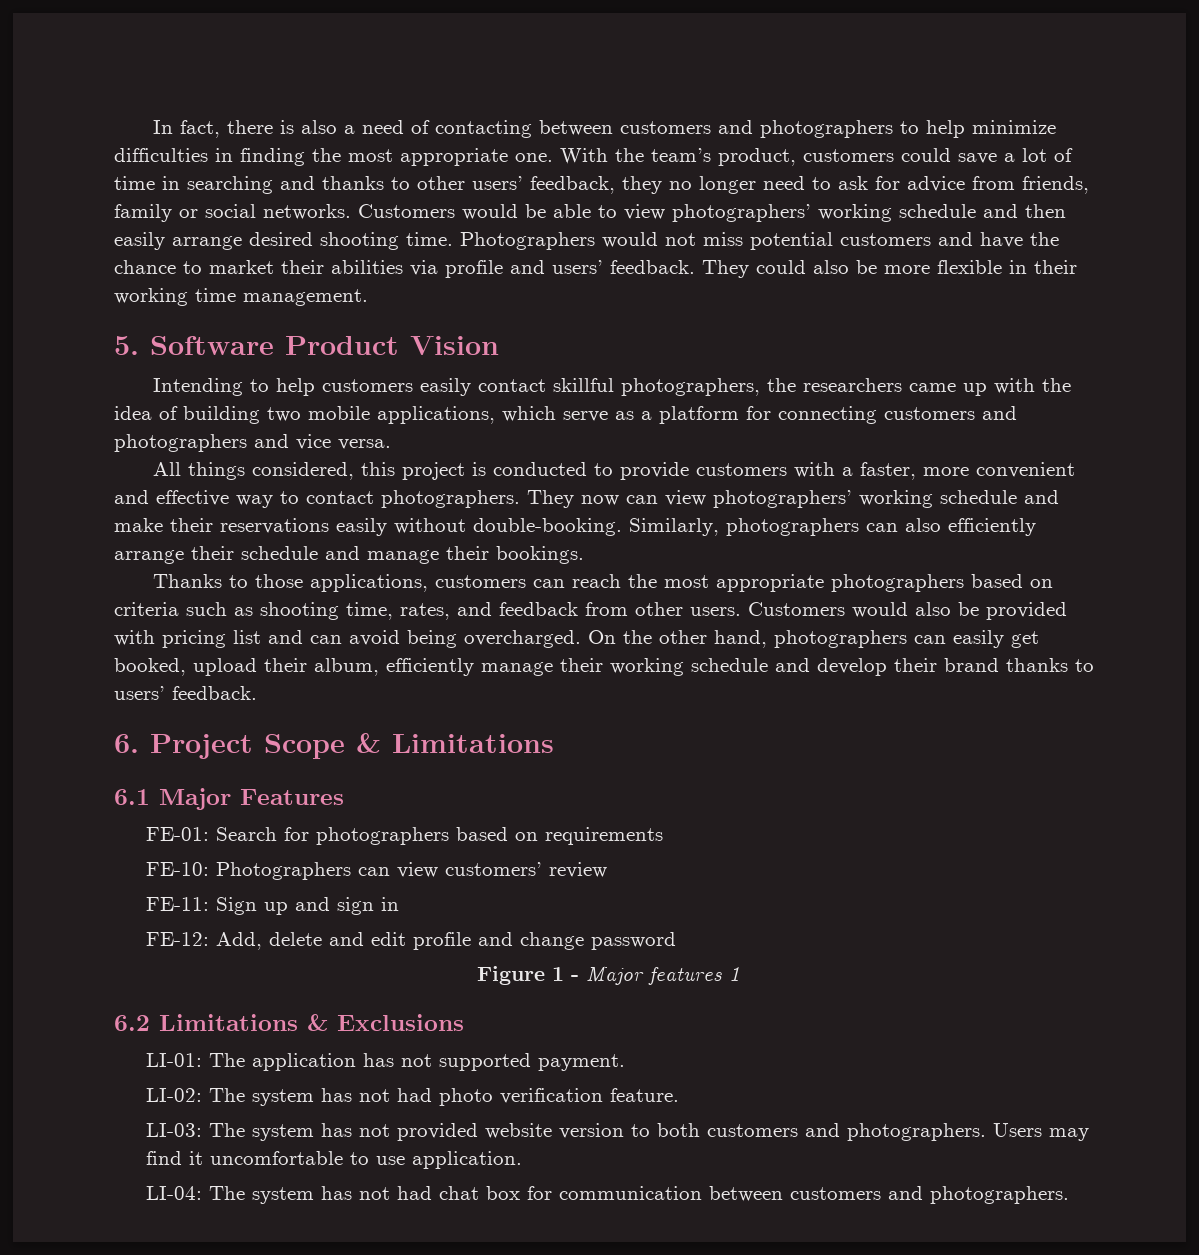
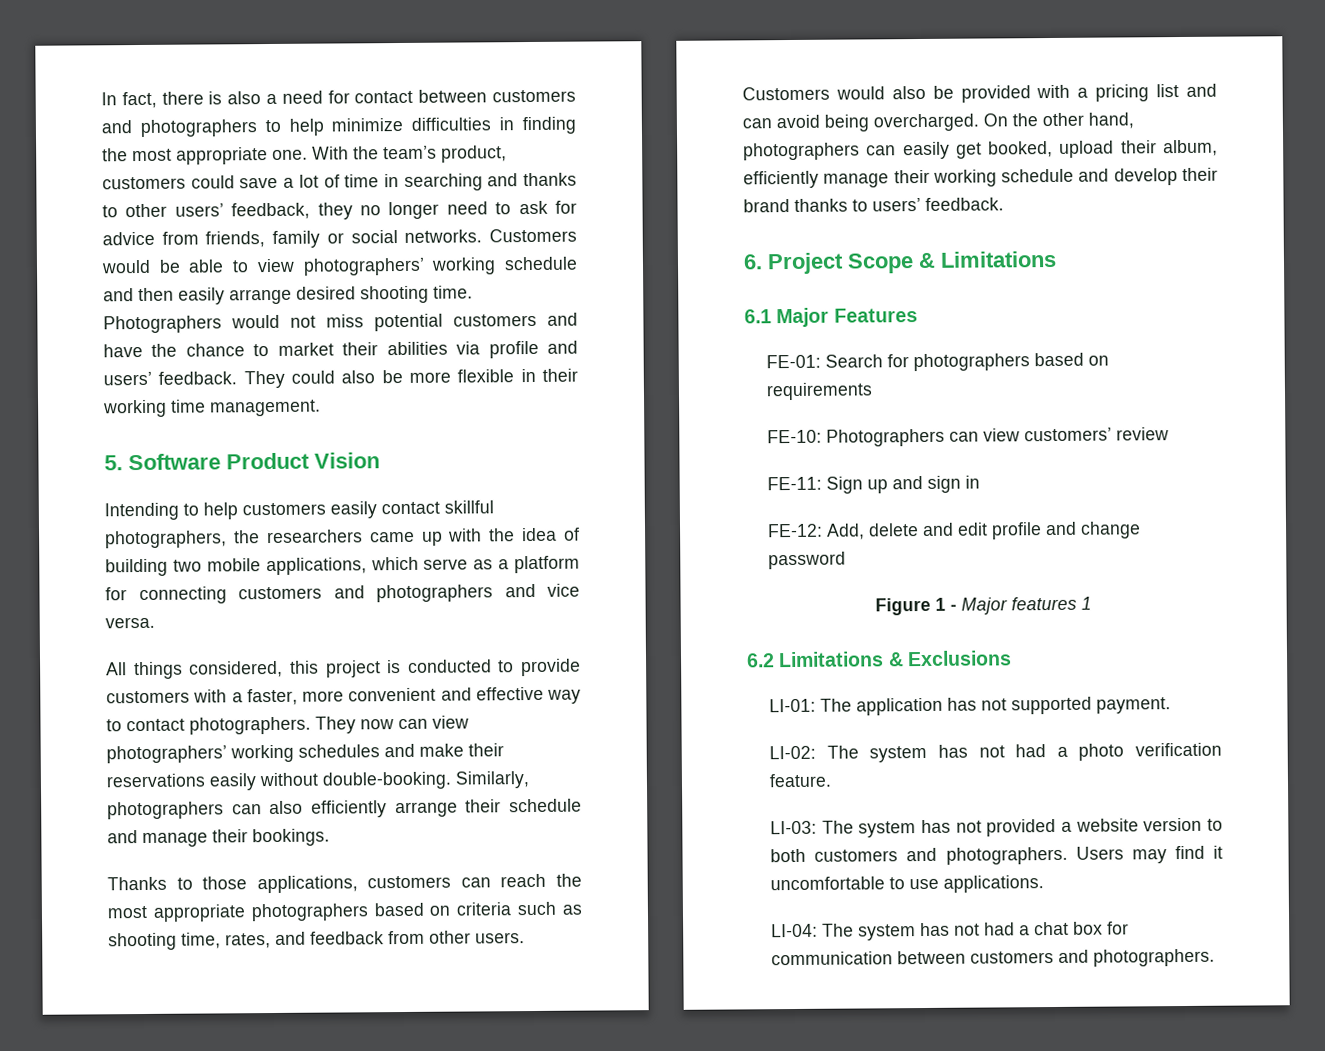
- In fact, there is also a need of contacting between customers and photographers to help minimize difficulties in finding the most appropriate one.
+ In fact, there is also a need for contact between customers and photographers to help minimize difficulties in finding the most appropriate one.
- They now can view photographers’ working schedule and make their reservations easily without double-booking.
+ They now can view photographers’ working schedules and make their reservations easily without double-booking.
- Customers would also be provided with pricing list and can avoid being overcharged.
+ Customers would also be provided with a pricing list and can avoid being overcharged.
- LI-02: The system has not had photo verification feature.
+ LI-02: The system has not had a photo verification feature.
- LI-03: The system has not provided website version to both customers and photographers.
+ LI-03: The system has not provided a website version to both customers and photographers.
- Users may find it uncomfortable to use application.
+ Users may find it uncomfortable to use applications.
- LI-04: The system has not had chat box for communication between customers and photographers.
+ LI-04: The system has not had a chat box for communication between customers and photographers.

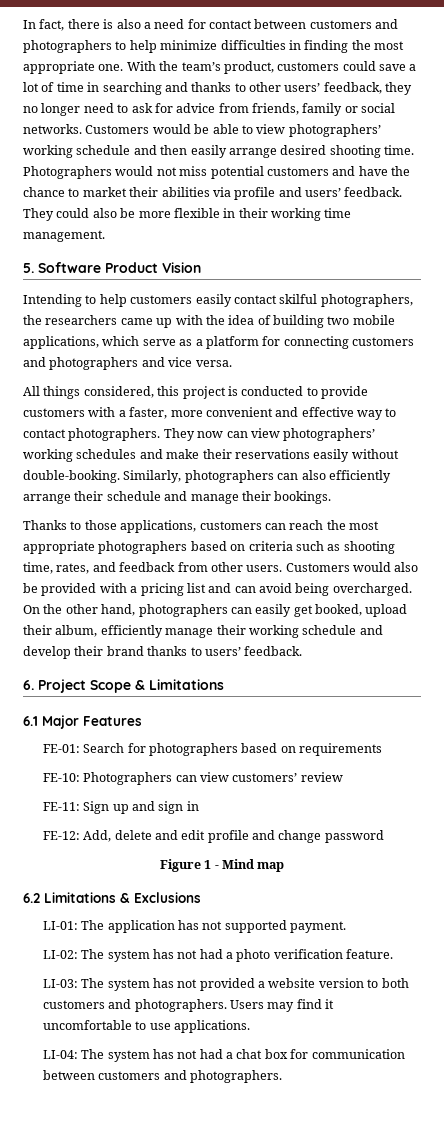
- Intending to help customers easily contact skillful photographers, the researchers came up with the idea of building two mobile applications, which serve as a platform for connecting customers and photographers and vice versa.
+ Intending to help customers easily contact skilful photographers, the researchers came up with the idea of building two mobile applications, which serve as a platform for connecting customers and photographers and vice versa.
- Figure 1 - Major features 1
+ Figure 1 - Mind map

